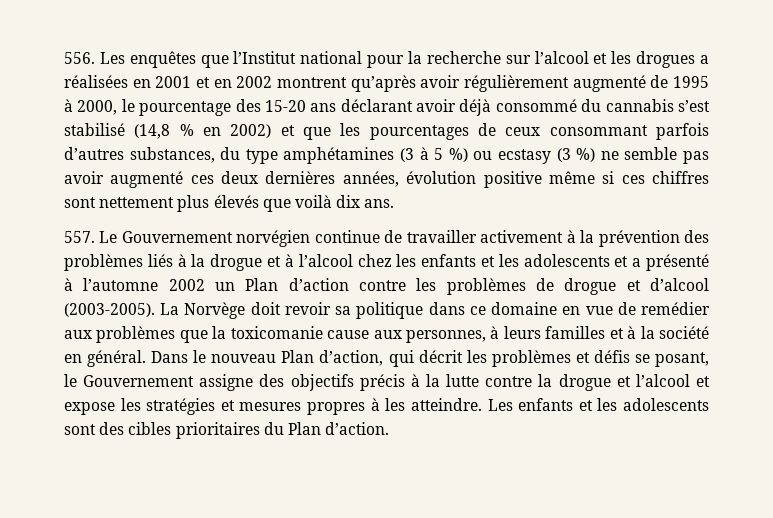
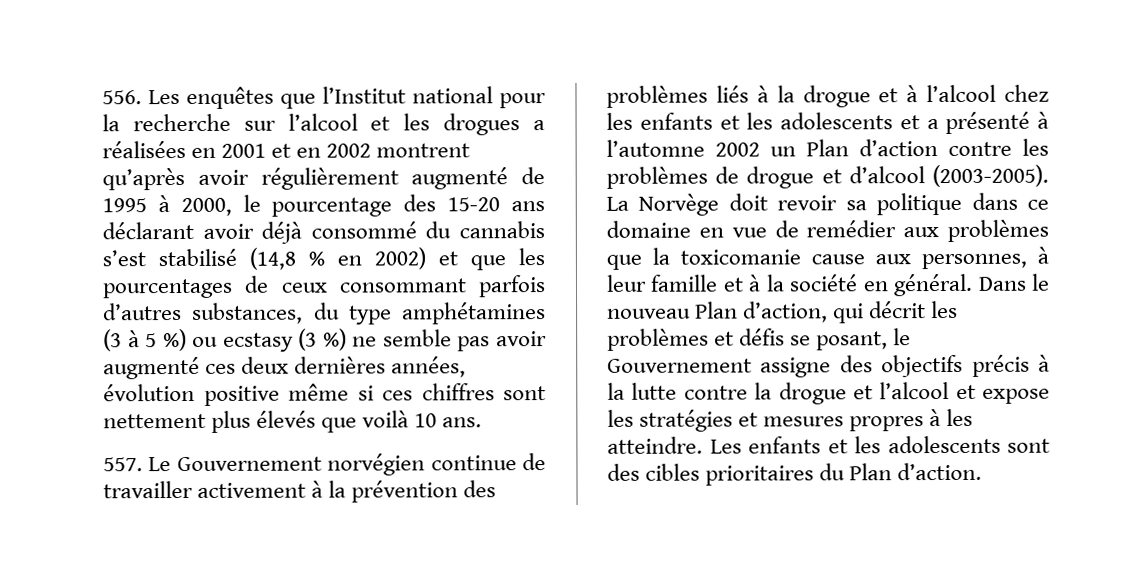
- 556. Les enquêtes que l’Institut national pour la recherche sur l’alcool et les drogues a réalisées en 2001 et en 2002 montrent qu’après avoir régulièrement augmenté de 1995 à 2000, le pourcentage des 15-20 ans déclarant avoir déjà consommé du cannabis s’est stabilisé (14,8 % en 2002) et que les pourcentages de ceux consommant parfois d’autres substances, du type amphétamines (3 à 5 %) ou ecstasy (3 %) ne semble pas avoir augmenté ces deux dernières années, évolution positive même si ces chiffres sont nettement plus élevés que voilà dix ans.
+ 556. Les enquêtes que l’Institut national pour la recherche sur l’alcool et les drogues a réalisées en 2001 et en 2002 montrent qu’après avoir régulièrement augmenté de 1995 à 2000, le pourcentage des 15-20 ans déclarant avoir déjà consommé du cannabis s’est stabilisé (14,8 % en 2002) et que les pourcentages de ceux consommant parfois d’autres substances, du type amphétamines (3 à 5 %) ou ecstasy (3 %) ne semble pas avoir augmenté ces deux dernières années, évolution positive même si ces chiffres sont nettement plus élevés que voilà 10 ans.
- La Norvège doit revoir sa politique dans ce domaine en vue de remédier aux problèmes que la toxicomanie cause aux personnes, à leurs familles et à la société en général.
+ La Norvège doit revoir sa politique dans ce domaine en vue de remédier aux problèmes que la toxicomanie cause aux personnes, à leur famille et à la société en général.

